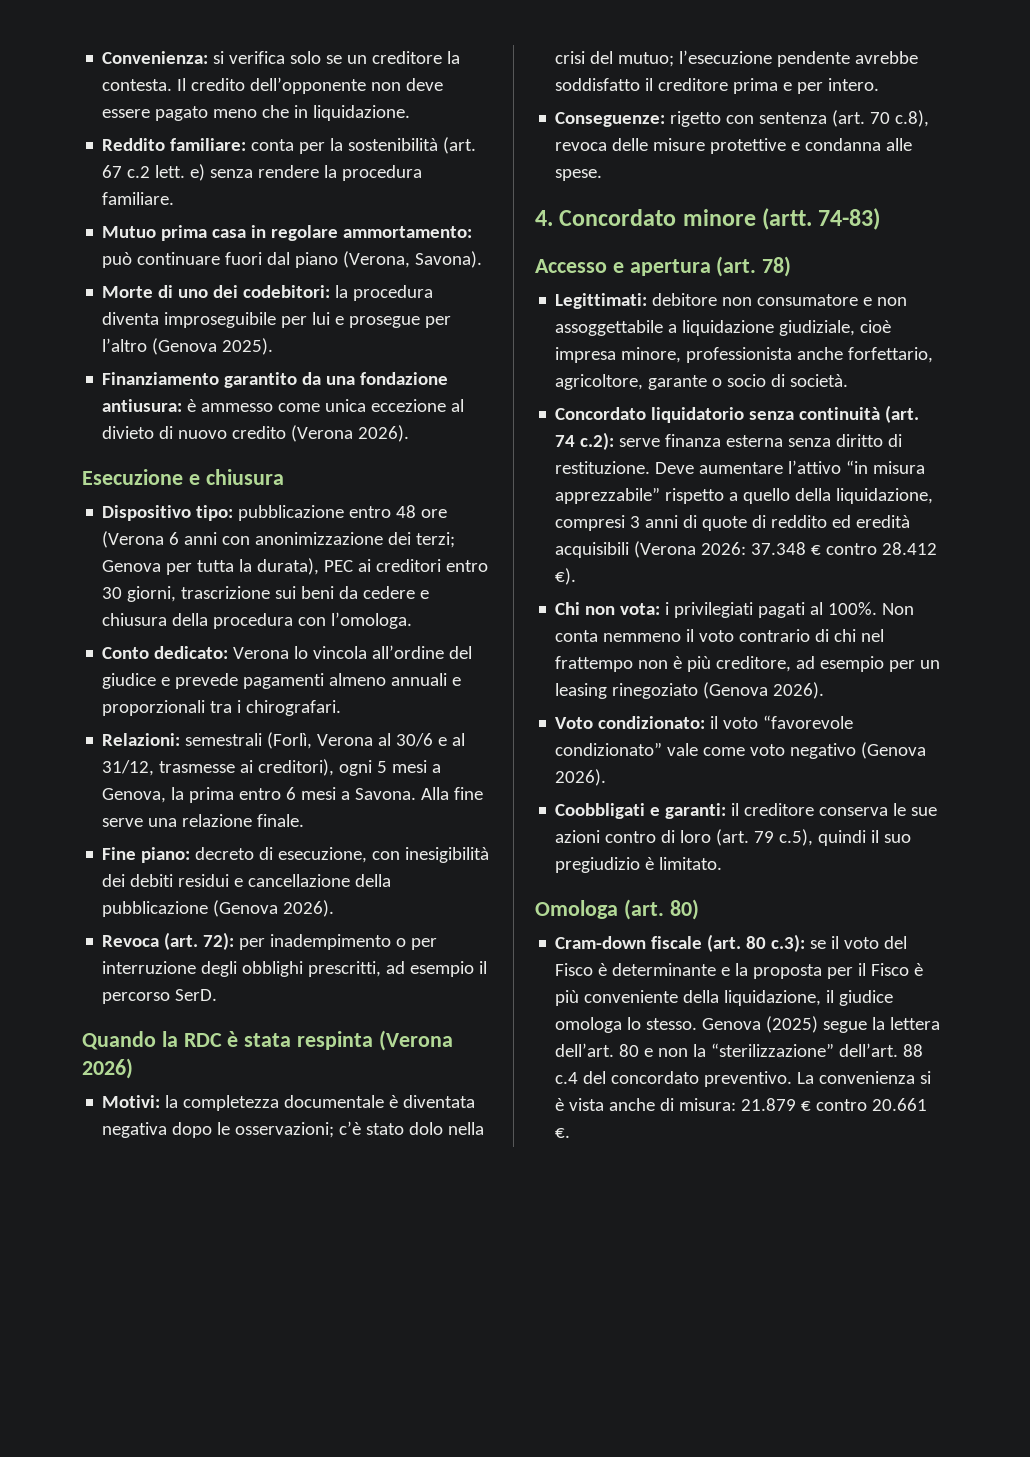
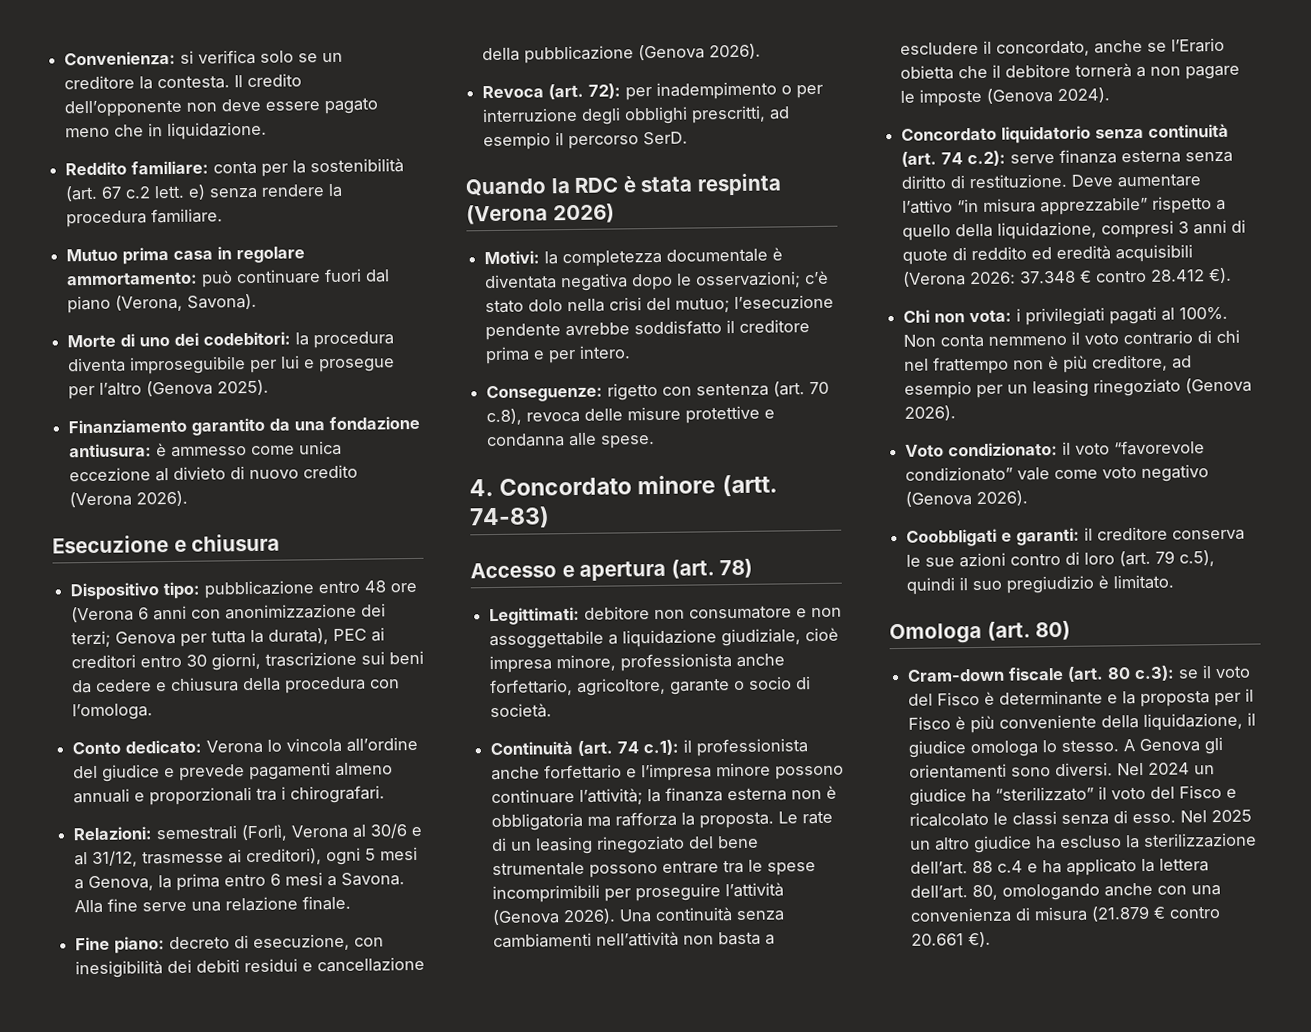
+ Continuità (art. 74 c.1): il professionista anche forfettario e l’impresa minore possono continuare l’attività; la finanza esterna non è obbligatoria ma rafforza la proposta. Le rate di un leasing rinegoziato del bene strumentale possono entrare tra le spese incomprimibili per proseguire l’attività (Genova 2026). Una continuità senza cambiamenti nell’attività non basta a escludere il concordato, anche se l’Erario obietta che il debitore tornerà a non pagare le imposte (Genova 2024).
- Genova (2025) segue la lettera dell’art. 80 e non la “sterilizzazione” dell’art. 88 c.4 del concordato preventivo. La convenienza si è vista anche di misura: 21.879 € contro 20.661 €.
+ A Genova gli orientamenti sono diversi. Nel 2024 un giudice ha “sterilizzato” il voto del Fisco e ricalcolato le classi senza di esso. Nel 2025 un altro giudice ha escluso la sterilizzazione dell’art. 88 c.4 e ha applicato la lettera dell’art. 80, omologando anche con una convenienza di misura (21.879 € contro 20.661 €).

